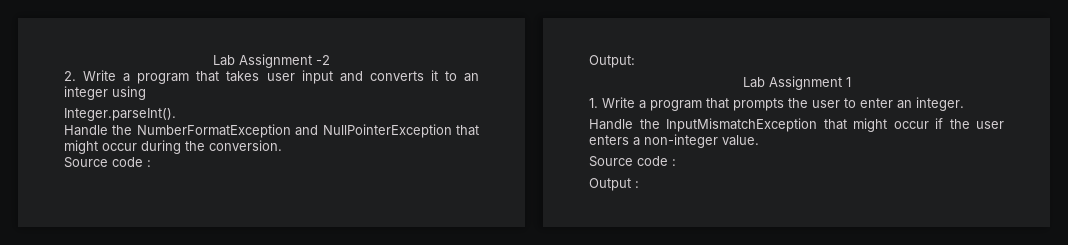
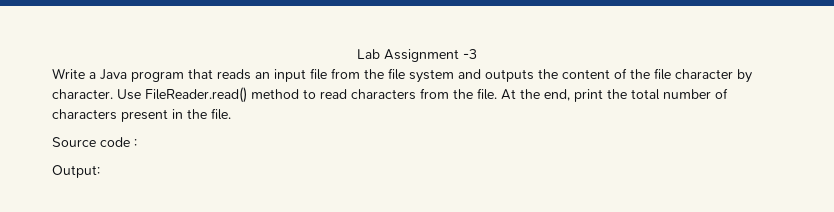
- Lab Assignment -2
- 2. Write a program that takes user input and converts it to an integer using
- Integer.parseInt().
- Handle the NumberFormatException and NullPointerException that might occur during the conversion.
+ Lab Assignment -3
+ Write a Java program that reads an input file from the file system and outputs the content of the file character by character. Use FileReader.read() method to read characters from the file. At the end, print the total number of characters present in the file.
  Source code :
  Output:
- Lab Assignment 1
- 1. Write a program that prompts the user to enter an integer.
- Handle the InputMismatchException that might occur if the user enters a non-integer value.
- Source code :
- Output :

